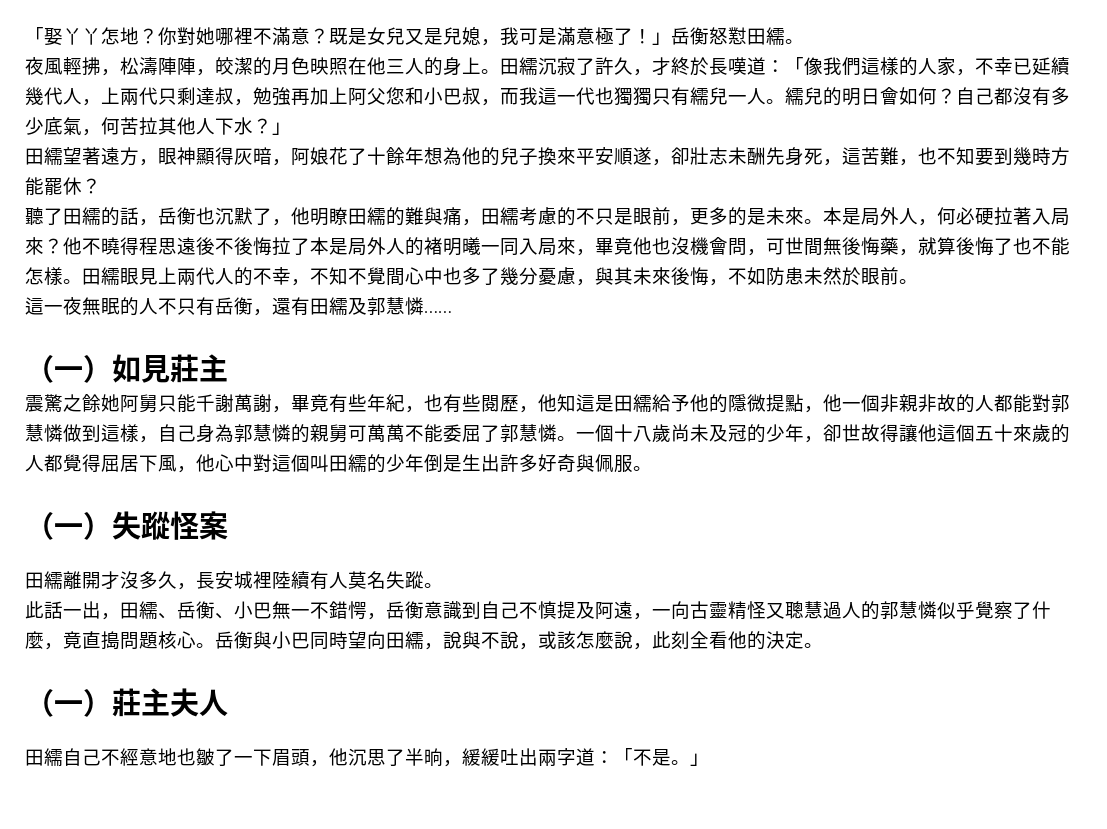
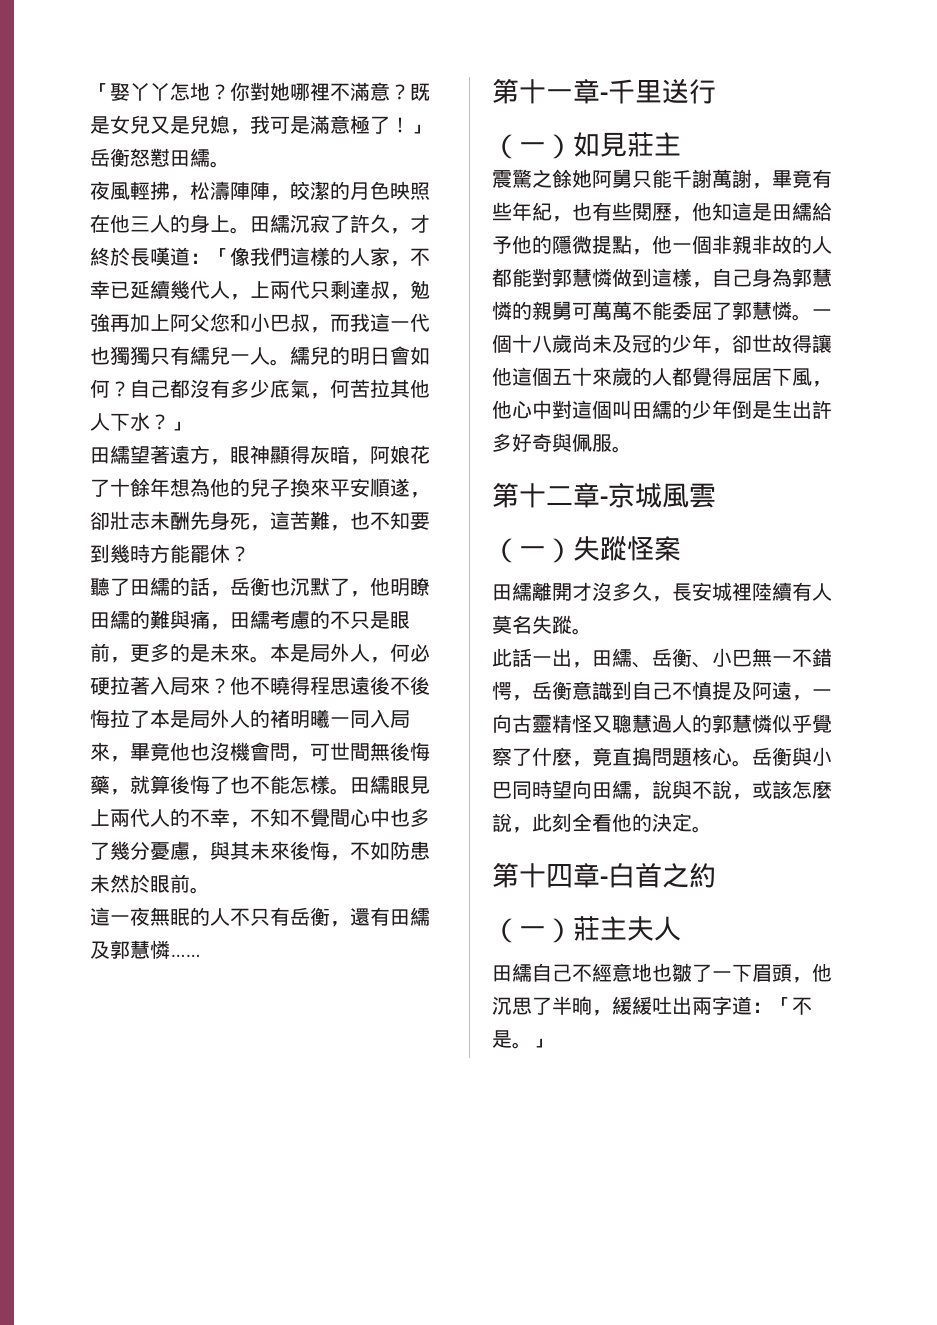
+ 第十一章-千里送行
+ 第十二章-京城風雲
+ 第十四章-白首之約

